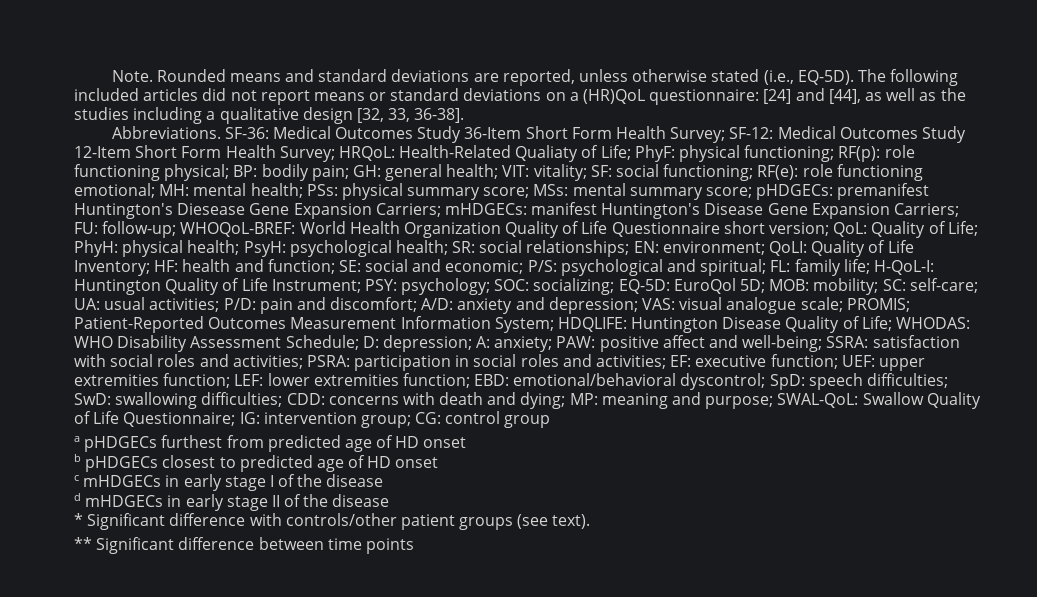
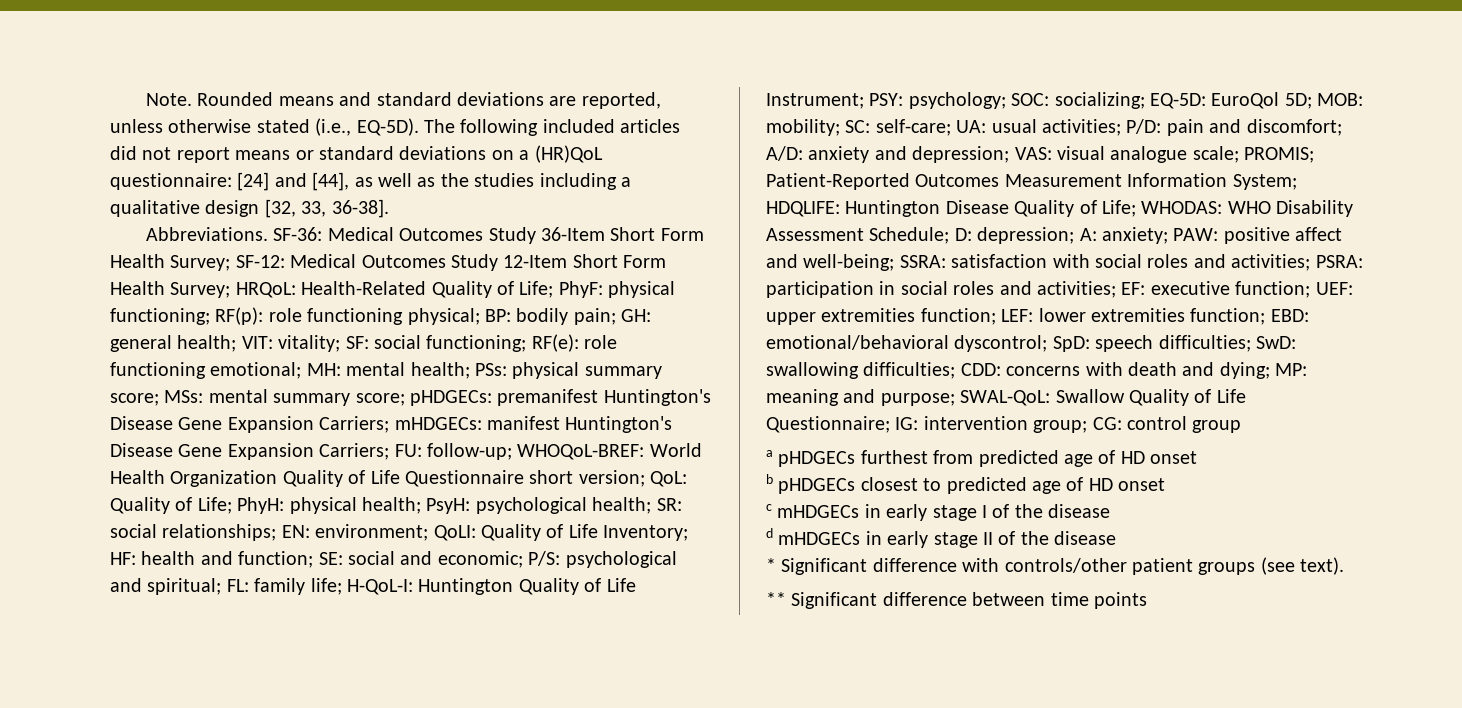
- Health-Related Qualiaty of Life;
+ Health-Related Quality of Life;
- premanifest Huntington's Diesease Gene Expansion Carriers;
+ premanifest Huntington's Disease Gene Expansion Carriers;

